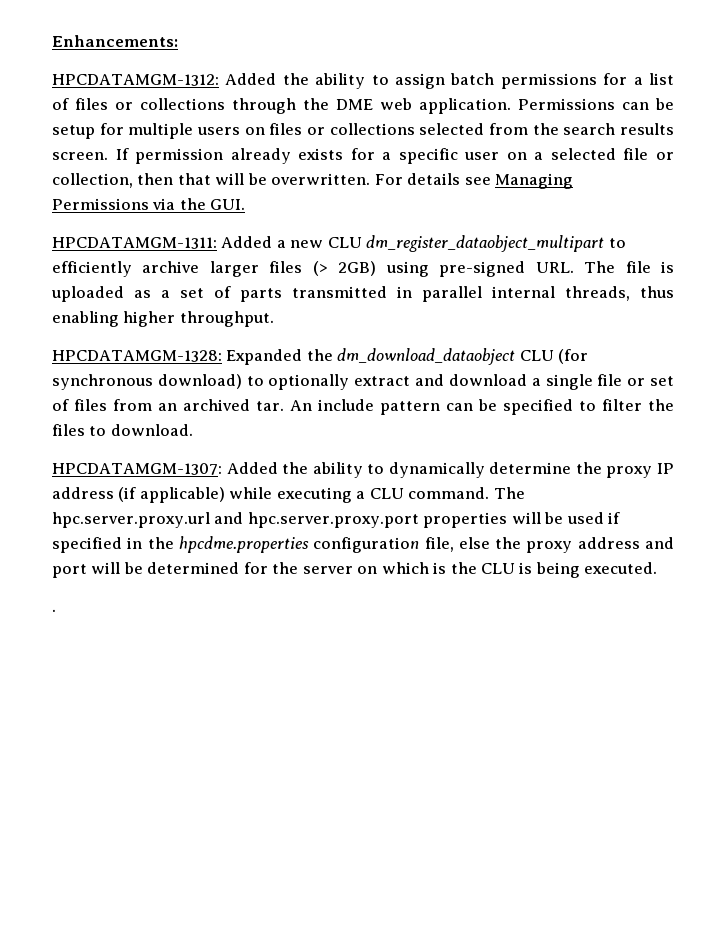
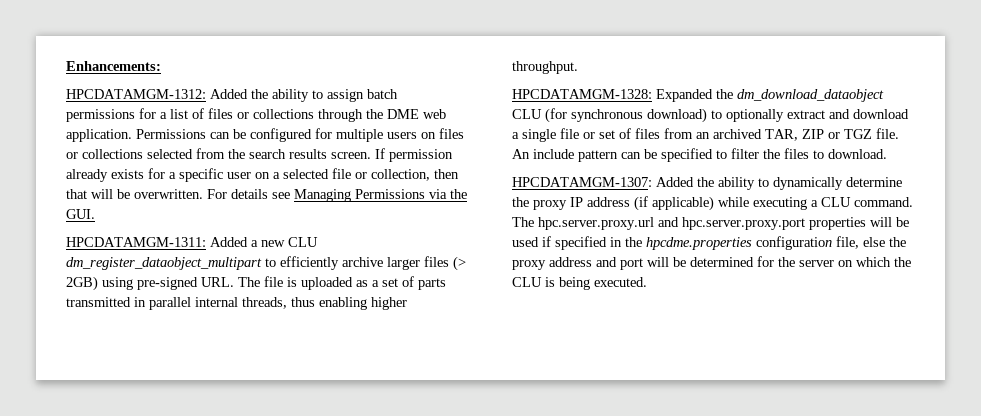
- Permissions can be setup for multiple users on files or collections selected from the search results screen.
+ Permissions can be configured for multiple users on files or collections selected from the search results screen.
- HPCDATAMGM-1328: Expanded the dm_download_dataobject CLU (for synchronous download) to optionally extract and download a single file or set of files from an archived tar.
+ HPCDATAMGM-1328: Expanded the dm_download_dataobject CLU (for synchronous download) to optionally extract and download a single file or set of files from an archived TAR, ZIP or TGZ file.
- The hpc.server.proxy.url and hpc.server.proxy.port properties will be used if specified in the hpcdme.properties configuration file, else the proxy address and port will be determined for the server on which is the CLU is being executed.
+ The hpc.server.proxy.url and hpc.server.proxy.port properties will be used if specified in the hpcdme.properties configuration file, else the proxy address and port will be determined for the server on which the CLU is being executed.
- .

